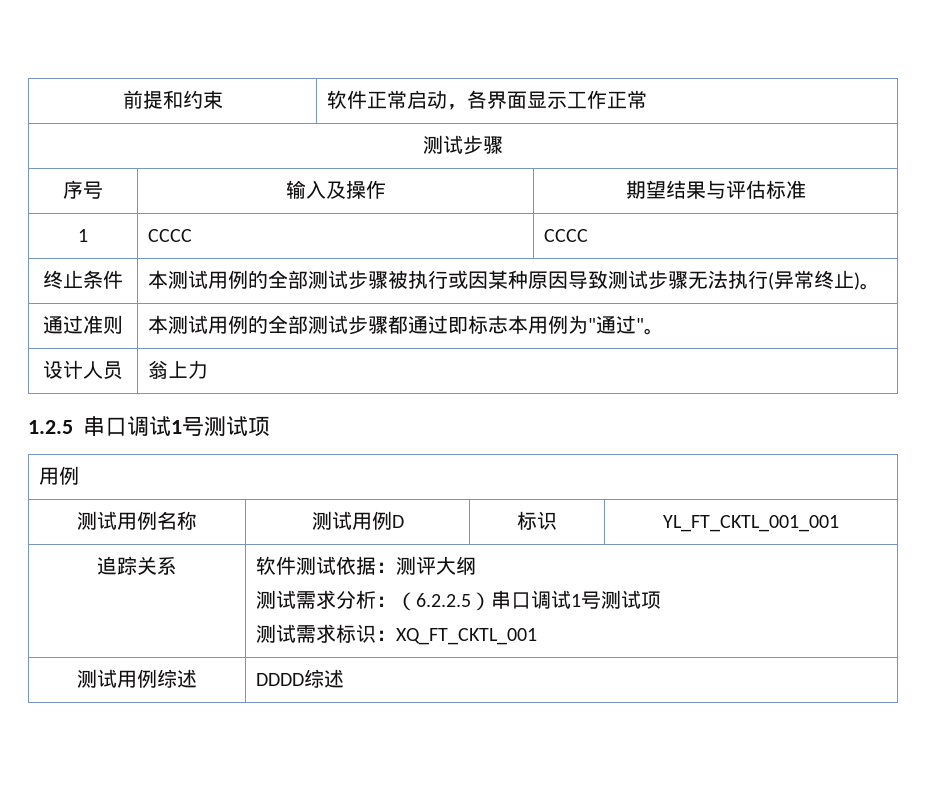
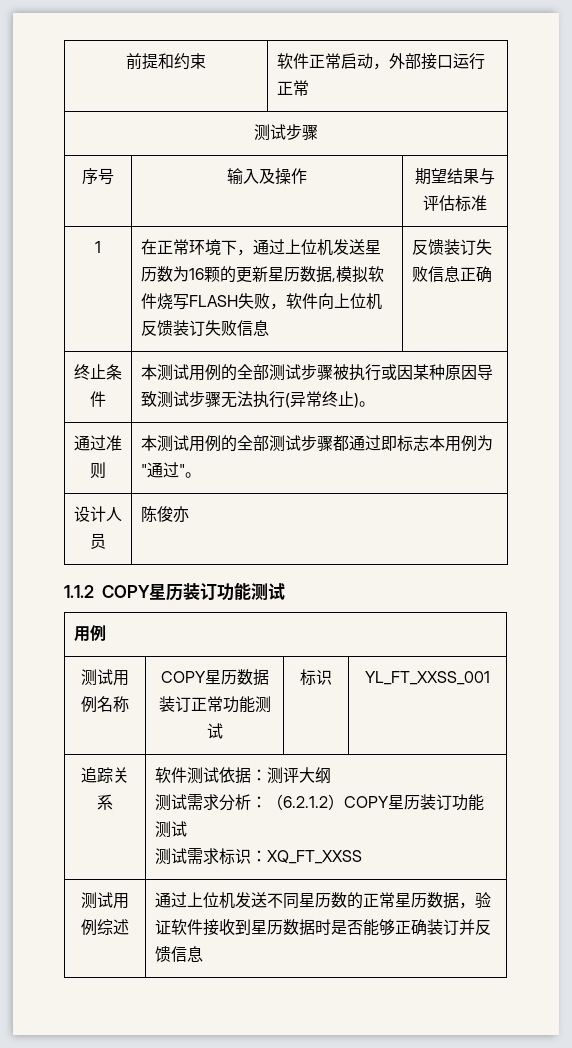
- 前提和约束 | 软件正常启动，各界面显示工作正常
+ 前提和约束 | 软件正常启动，外部接口运行正常
- 1 | CCCC | CCCC
+ 1 | 在正常环境下，通过上位机发送星历数为16颗的更新星历数据,模拟软件烧写FLASH失败，软件向上位机反馈装订失败信息 | 反馈装订失败信息正确
- 设计人员 | 翁上力
- 1.2.5串口调试1号测试项
+ 设计人员 | 陈俊亦
+ 1.1.2 COPY星历装订功能测试
- 测试用例名称 | 测试用例D | 标识 | YL_FT_CKTL_001_001
+ 测试用例名称 | COPY星历数据装订正常功能测试 | 标识 | YL_FT_XXSS_001
  追踪关系 | 软件测试依据：测评大纲
- 测试需求分析：（6.2.2.5）串口调试1号测试项
- 测试需求标识：XQ_FT_CKTL_001
+ 测试需求分析：（6.2.1.2）COPY星历装订功能测试
+ 测试需求标识：XQ_FT_XXSS
- 测试用例综述 | DDDD综述
+ 测试用例综述 | 通过上位机发送不同星历数的正常星历数据，验证软件接收到星历数据时是否能够正确装订并反馈信息

